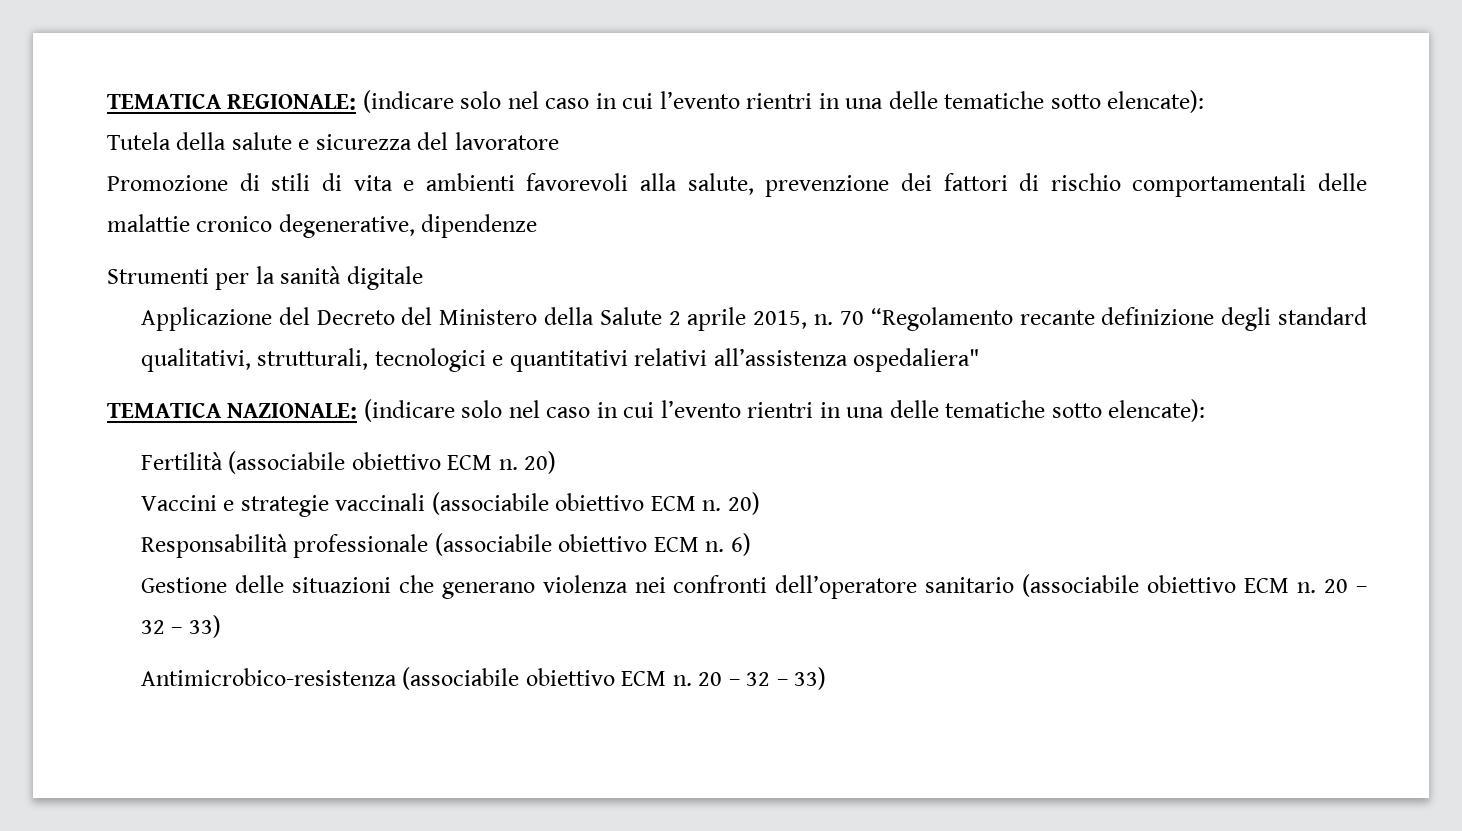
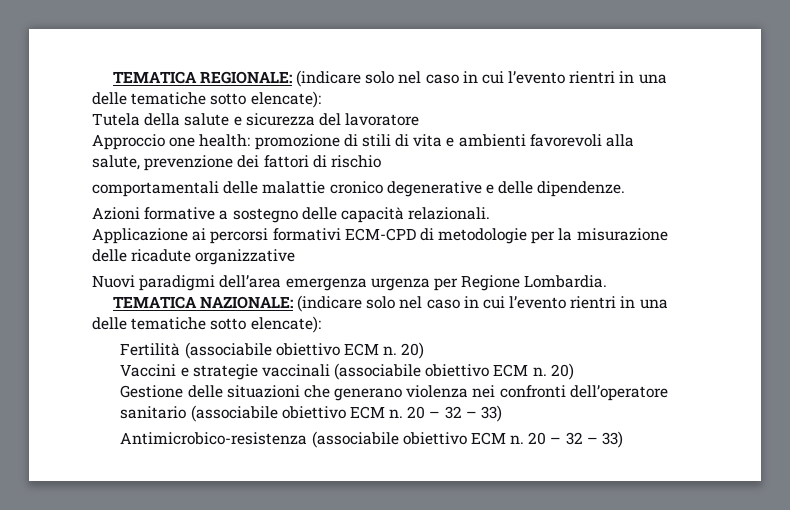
- Promozione di stili di vita e ambienti favorevoli alla salute, prevenzione dei fattori di rischio comportamentali delle malattie cronico degenerative, dipendenze
- Strumenti per la sanità digitale
- Applicazione del Decreto del Ministero della Salute 2 aprile 2015, n. 70 “Regolamento recante definizione degli standard qualitativi, strutturali, tecnologici e quantitativi relativi all’assistenza ospedaliera"
+ Approccio one health: promozione di stili di vita e ambienti favorevoli alla salute, prevenzione dei fattori di rischio
+ comportamentali delle malattie cronico degenerative e delle dipendenze.
+ Azioni formative a sostegno delle capacità relazionali.
+ Applicazione ai percorsi formativi ECM-CPD di metodologie per la misurazione delle ricadute organizzative
+ Nuovi paradigmi dell’area emergenza urgenza per Regione Lombardia.
- Responsabilità professionale (associabile obiettivo ECM n. 6)

